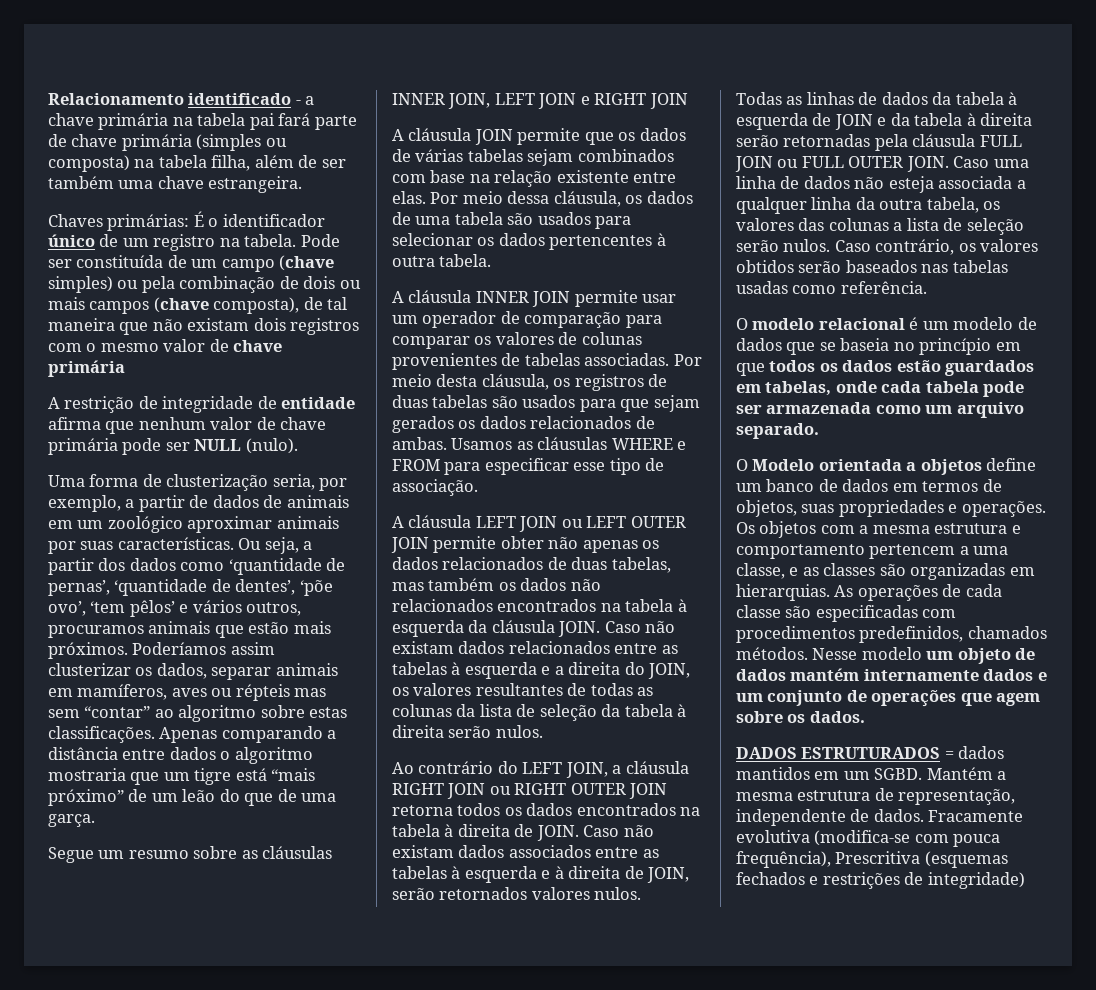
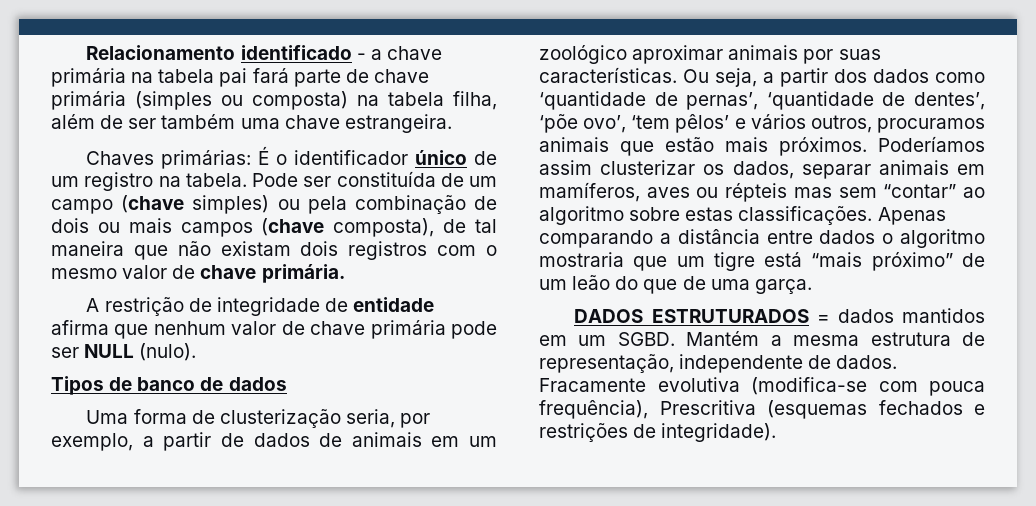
- Pode ser constituída de um campo (chave simples) ou pela combinação de dois ou mais campos (chave composta), de tal maneira que não existam dois registros com o mesmo valor de chave primária
+ Pode ser constituída de um campo (chave simples) ou pela combinação de dois ou mais campos (chave composta), de tal maneira que não existam dois registros com o mesmo valor de chave primária.
+ Tipos de banco de dados
- Segue um resumo sobre as cláusulas INNER JOIN, LEFT JOIN e RIGHT JOIN
- A cláusula JOIN permite que os dados de várias tabelas sejam combinados com base na relação existente entre elas. Por meio dessa cláusula, os dados de uma tabela são usados para selecionar os dados pertencentes à outra tabela.
- A cláusula INNER JOIN permite usar um operador de comparação para comparar os valores de colunas provenientes de tabelas associadas. Por meio desta cláusula, os registros de duas tabelas são usados para que sejam gerados os dados relacionados de ambas. Usamos as cláusulas WHERE e FROM para especificar esse tipo de associação.
- A cláusula LEFT JOIN ou LEFT OUTER JOIN permite obter não apenas os dados relacionados de duas tabelas, mas também os dados não relacionados encontrados na tabela à esquerda da cláusula JOIN. Caso não existam dados relacionados entre as tabelas à esquerda e a direita do JOIN, os valores resultantes de todas as colunas da lista de seleção da tabela à direita serão nulos.
- Ao contrário do LEFT JOIN, a cláusula RIGHT JOIN ou RIGHT OUTER JOIN retorna todos os dados encontrados na tabela à direita de JOIN. Caso não existam dados associados entre as tabelas à esquerda e à direita de JOIN, serão retornados valores nulos.
- Todas as linhas de dados da tabela à esquerda de JOIN e da tabela à direita serão retornadas pela cláusula FULL JOIN ou FULL OUTER JOIN. Caso uma linha de dados não esteja associada a qualquer linha da outra tabela, os valores das colunas a lista de seleção serão nulos. Caso contrário, os valores obtidos serão baseados nas tabelas usadas como referência.
- O modelo relacional é um modelo de dados que se baseia no princípio em que todos os dados estão guardados em tabelas, onde cada tabela pode ser armazenada como um arquivo separado.
- O Modelo orientada a objetos define um banco de dados em termos de objetos, suas propriedades e operações. Os objetos com a mesma estrutura e comportamento pertencem a uma classe, e as classes são organizadas em hierarquias. As operações de cada classe são especificadas com procedimentos predefinidos, chamados métodos. Nesse modelo um objeto de dados mantém internamente dados e um conjunto de operações que agem sobre os dados.
- Fracamente evolutiva (modifica-se com pouca frequência), Prescritiva (esquemas fechados e restrições de integridade)
+ Fracamente evolutiva (modifica-se com pouca frequência), Prescritiva (esquemas fechados e restrições de integridade).

